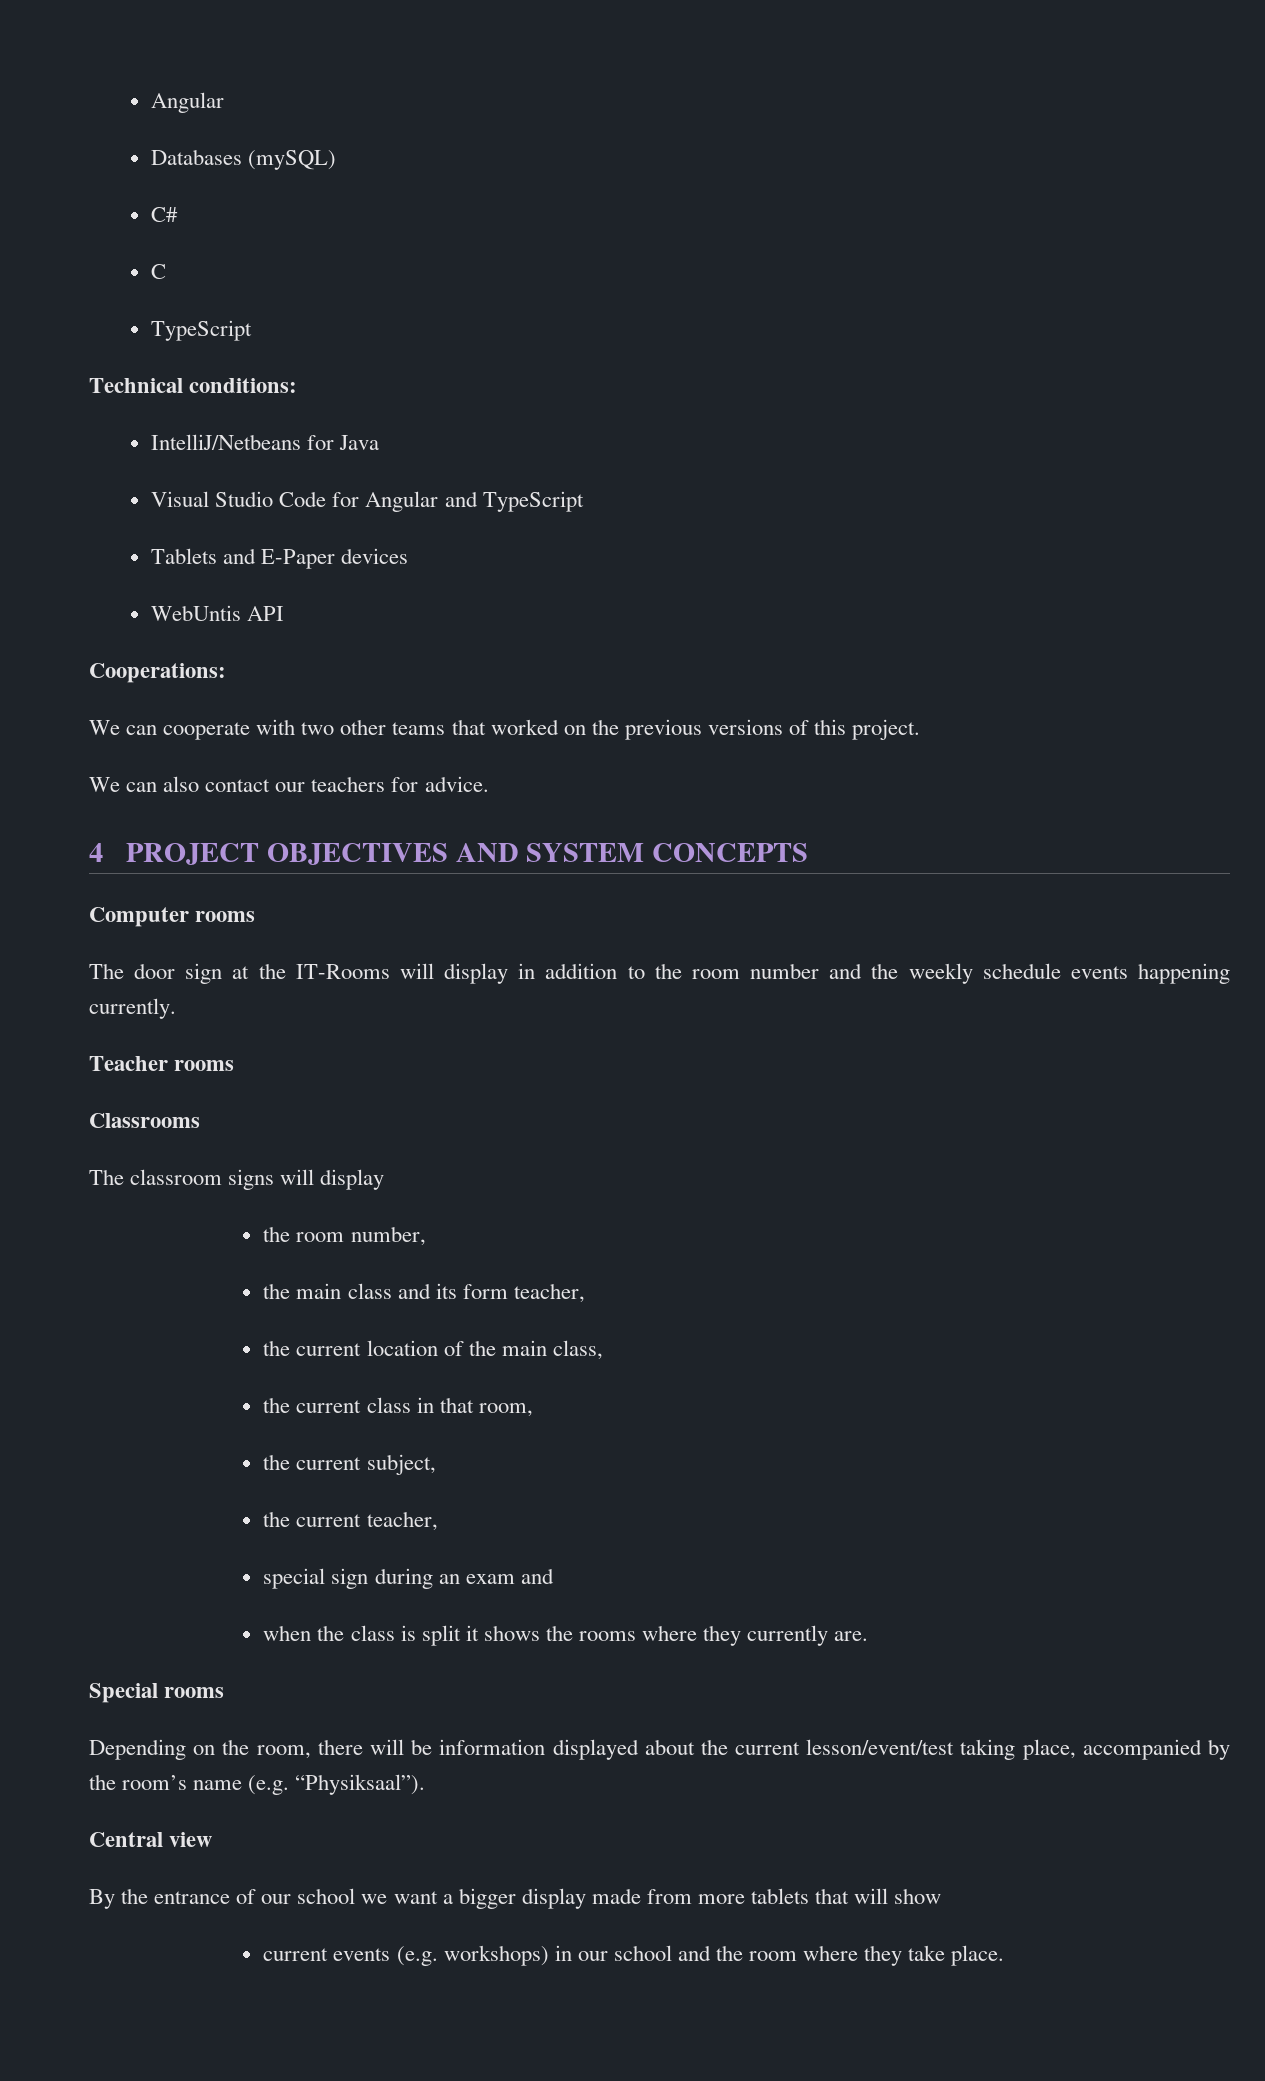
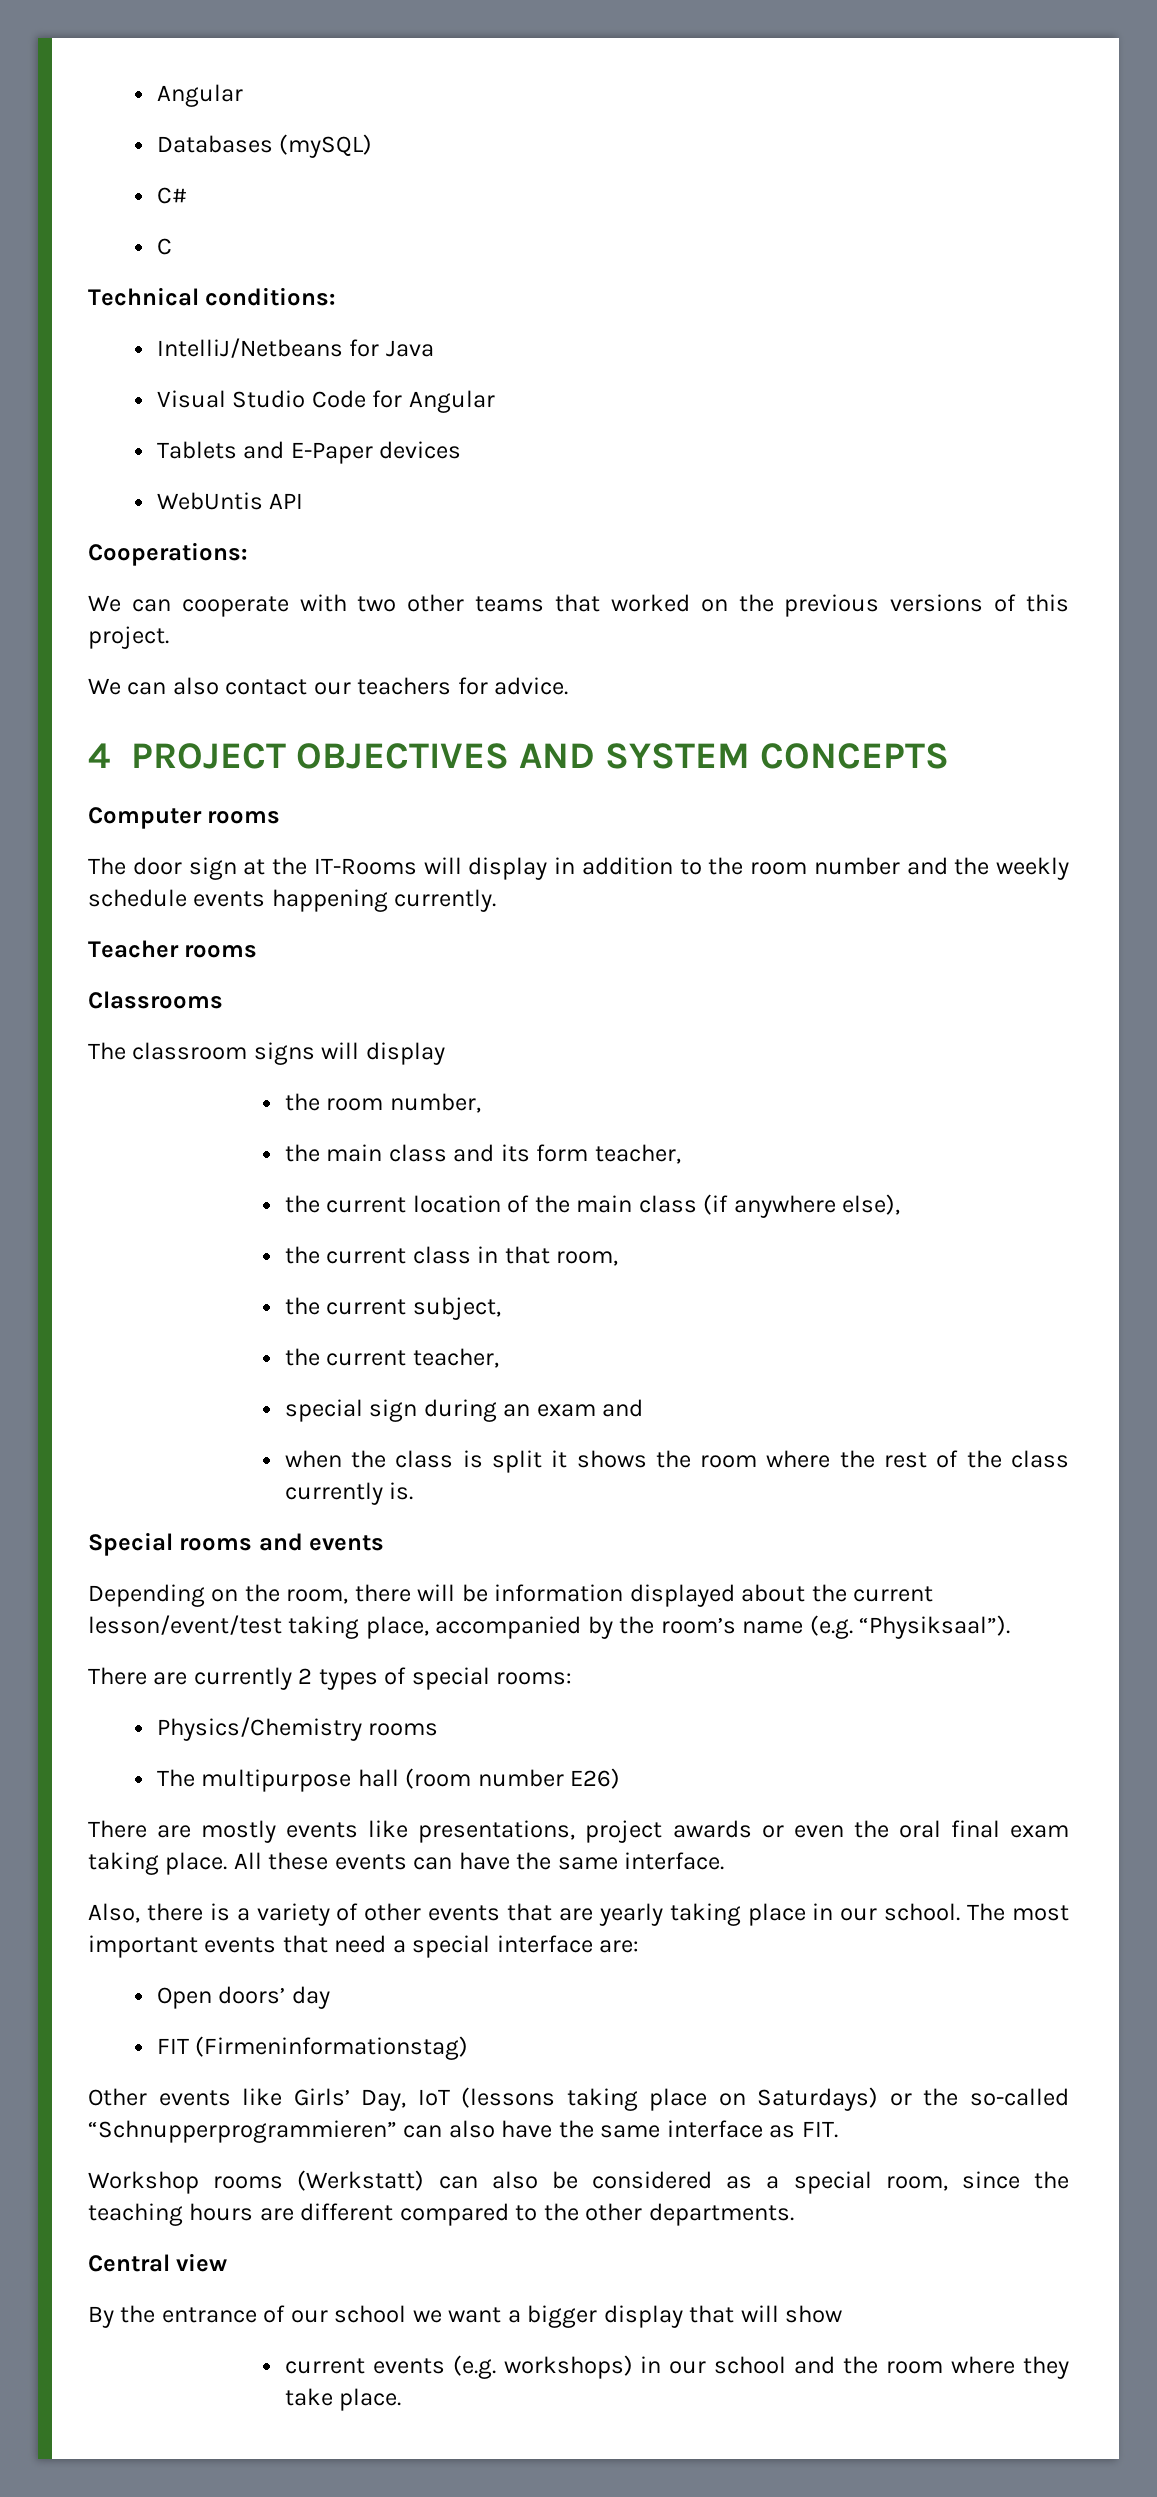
  C
- TypeScript
- Visual Studio Code for Angular and TypeScript
+ Visual Studio Code for Angular
- the current location of the main class,
+ the current location of the main class (if anywhere else),
- when the class is split it shows the rooms where they currently are.
+ when the class is split it shows the room where the rest of the class currently is.
- Special rooms
+ Special rooms and events
+ There are currently 2 types of special rooms:
+ Physics/Chemistry rooms
+ The multipurpose hall (room number E26)
+ There are mostly events like presentations, project awards or even the oral final exam taking place. All these events can have the same interface.
+ Also, there is a variety of other events that are yearly taking place in our school. The most important events that need a special interface are:
+ Open doors’ day
+ FIT (Firmeninformationstag)
+ Other events like Girls’ Day, IoT (lessons taking place on Saturdays) or the so-called “Schnupperprogrammieren” can also have the same interface as FIT.
+ Workshop rooms (Werkstatt) can also be considered as a special room, since the teaching hours are different compared to the other departments.
- By the entrance of our school we want a bigger display made from more tablets that will show
+ By the entrance of our school we want a bigger display that will show

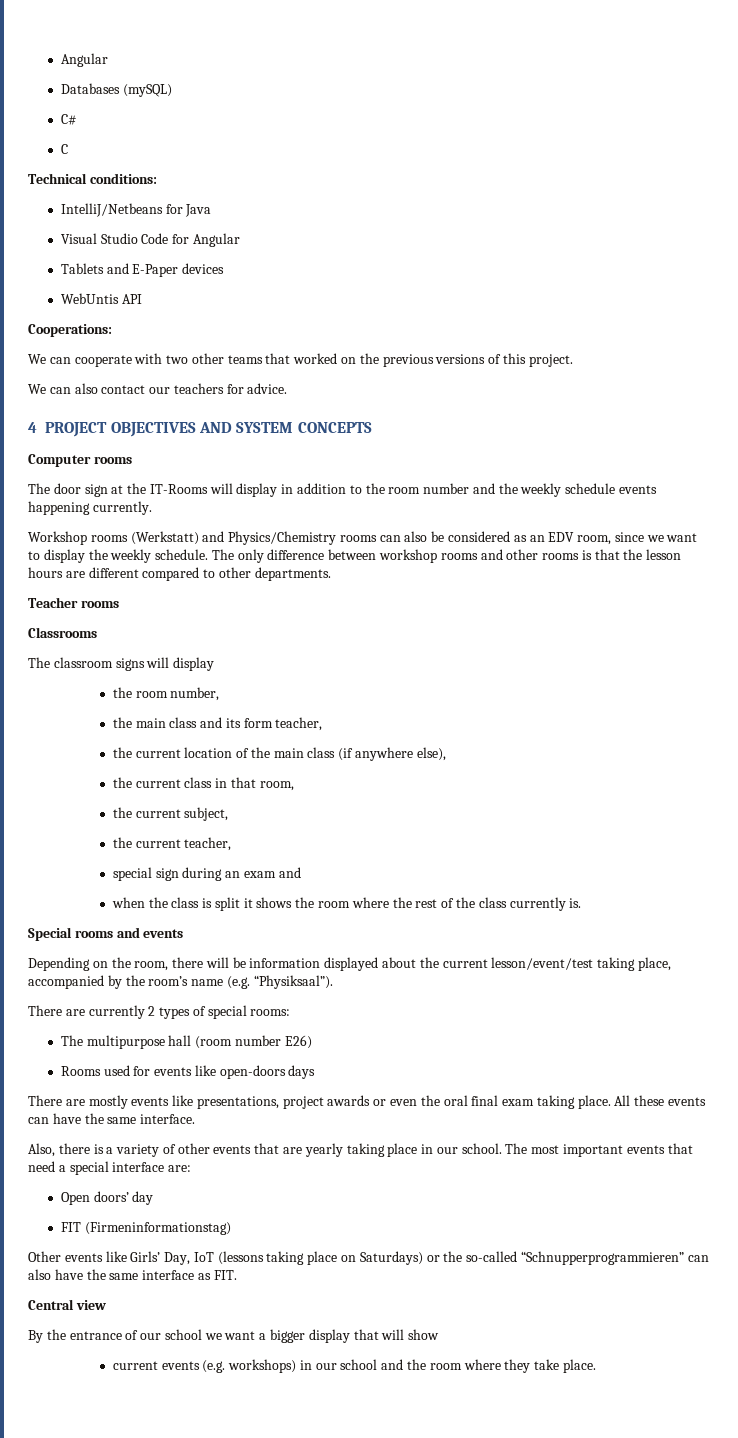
+ Workshop rooms (Werkstatt) and Physics/Chemistry rooms can also be considered as an EDV room, since we want to display the weekly schedule. The only difference between workshop rooms and other rooms is that the lesson hours are different compared to other departments.
- Physics/Chemistry rooms
+ Rooms used for events like open-doors days
- Workshop rooms (Werkstatt) can also be considered as a special room, since the teaching hours are different compared to the other departments.

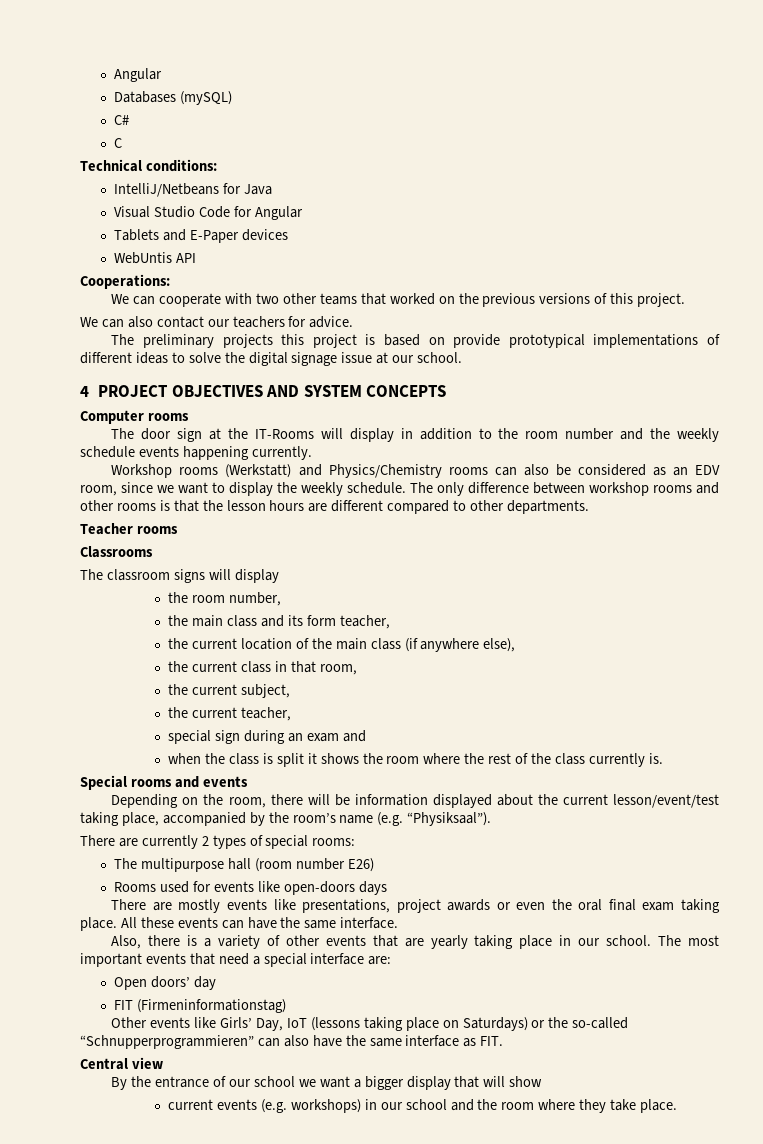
+ The preliminary projects this project is based on provide prototypical implementations of different ideas to solve the digital signage issue at our school.

